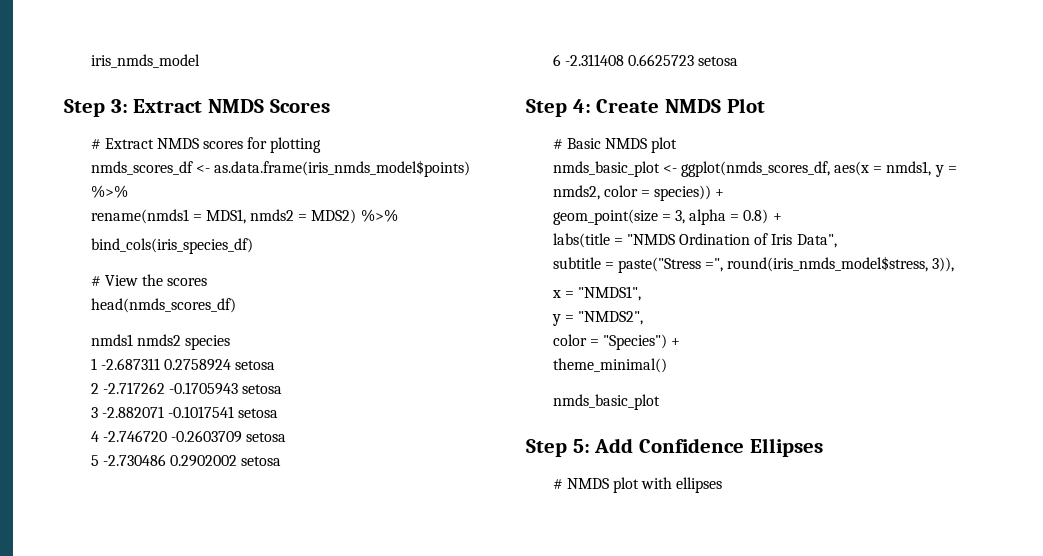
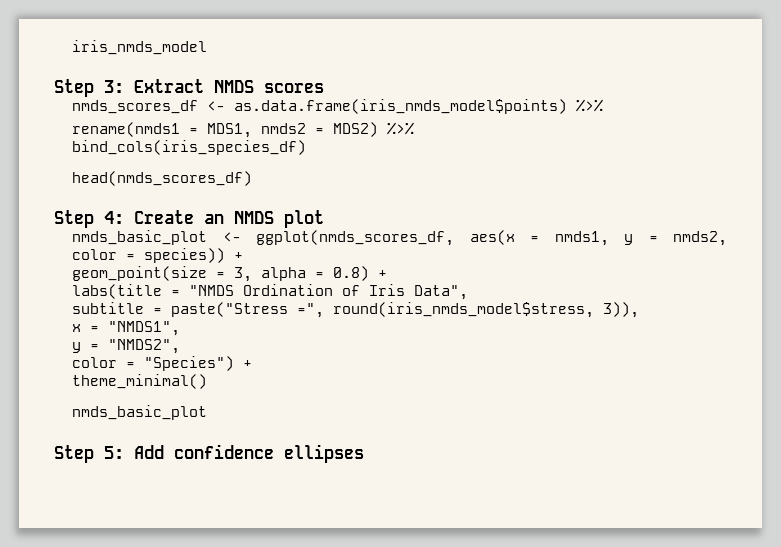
- Step 3: Extract NMDS Scores
- # Extract NMDS scores for plotting
+ Step 3: Extract NMDS scores
- # View the scores
  head(nmds_scores_df)
- nmds1 nmds2 species
- 1 -2.687311 0.2758924 setosa
- 2 -2.717262 -0.1705943 setosa
- 3 -2.882071 -0.1017541 setosa
- 4 -2.746720 -0.2603709 setosa
- 5 -2.730486 0.2902002 setosa
- 6 -2.311408 0.6625723 setosa
- Step 4: Create NMDS Plot
- # Basic NMDS plot
+ Step 4: Create an NMDS plot
- Step 5: Add Confidence Ellipses
- # NMDS plot with ellipses
+ Step 5: Add confidence ellipses

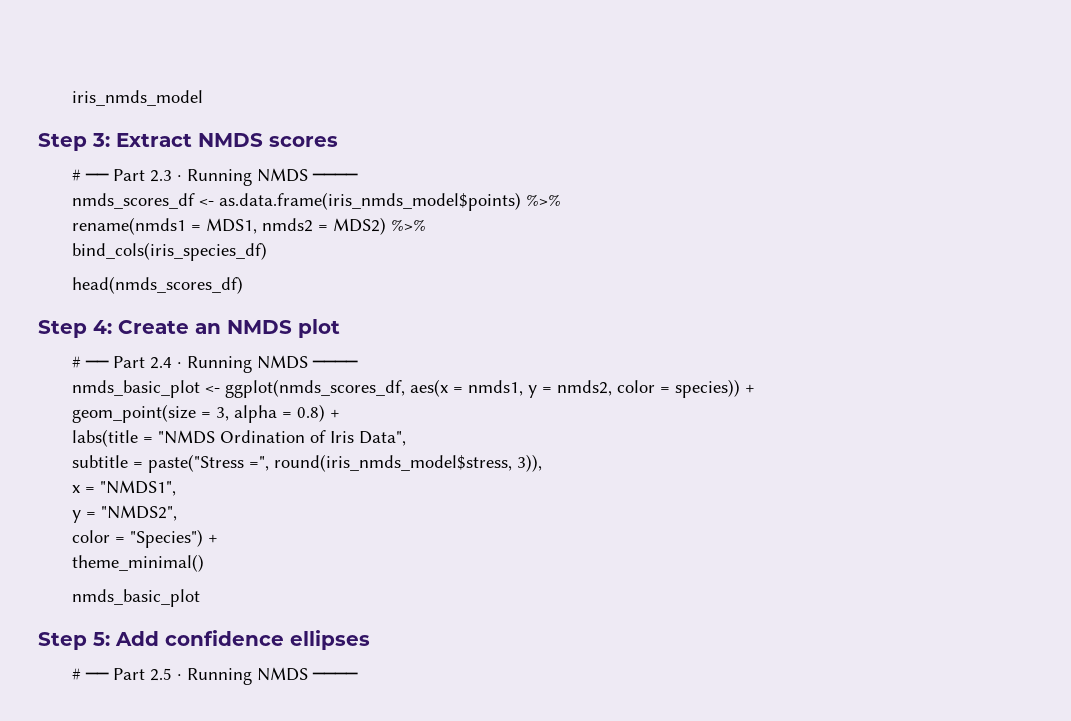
+ # ── Part 2.3 · Running NMDS ────
+ # ── Part 2.4 · Running NMDS ────
+ # ── Part 2.5 · Running NMDS ────

